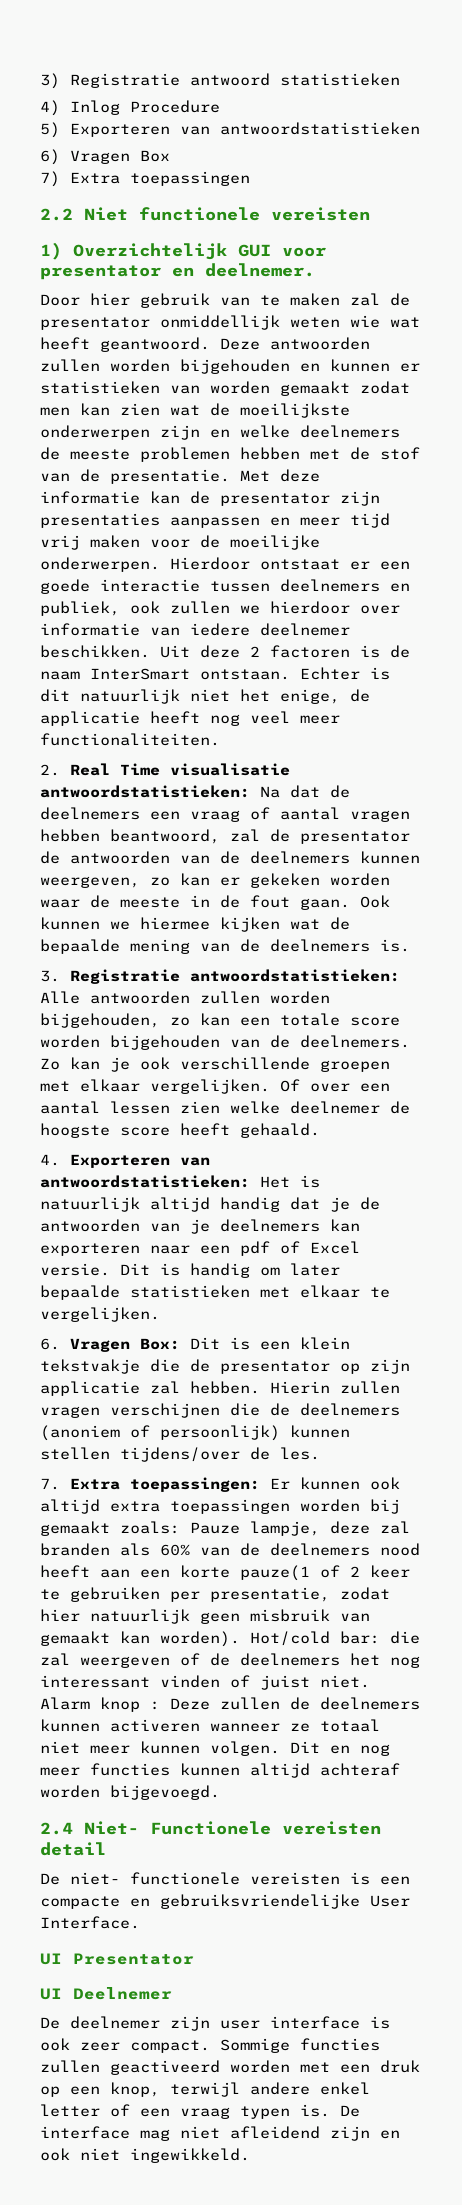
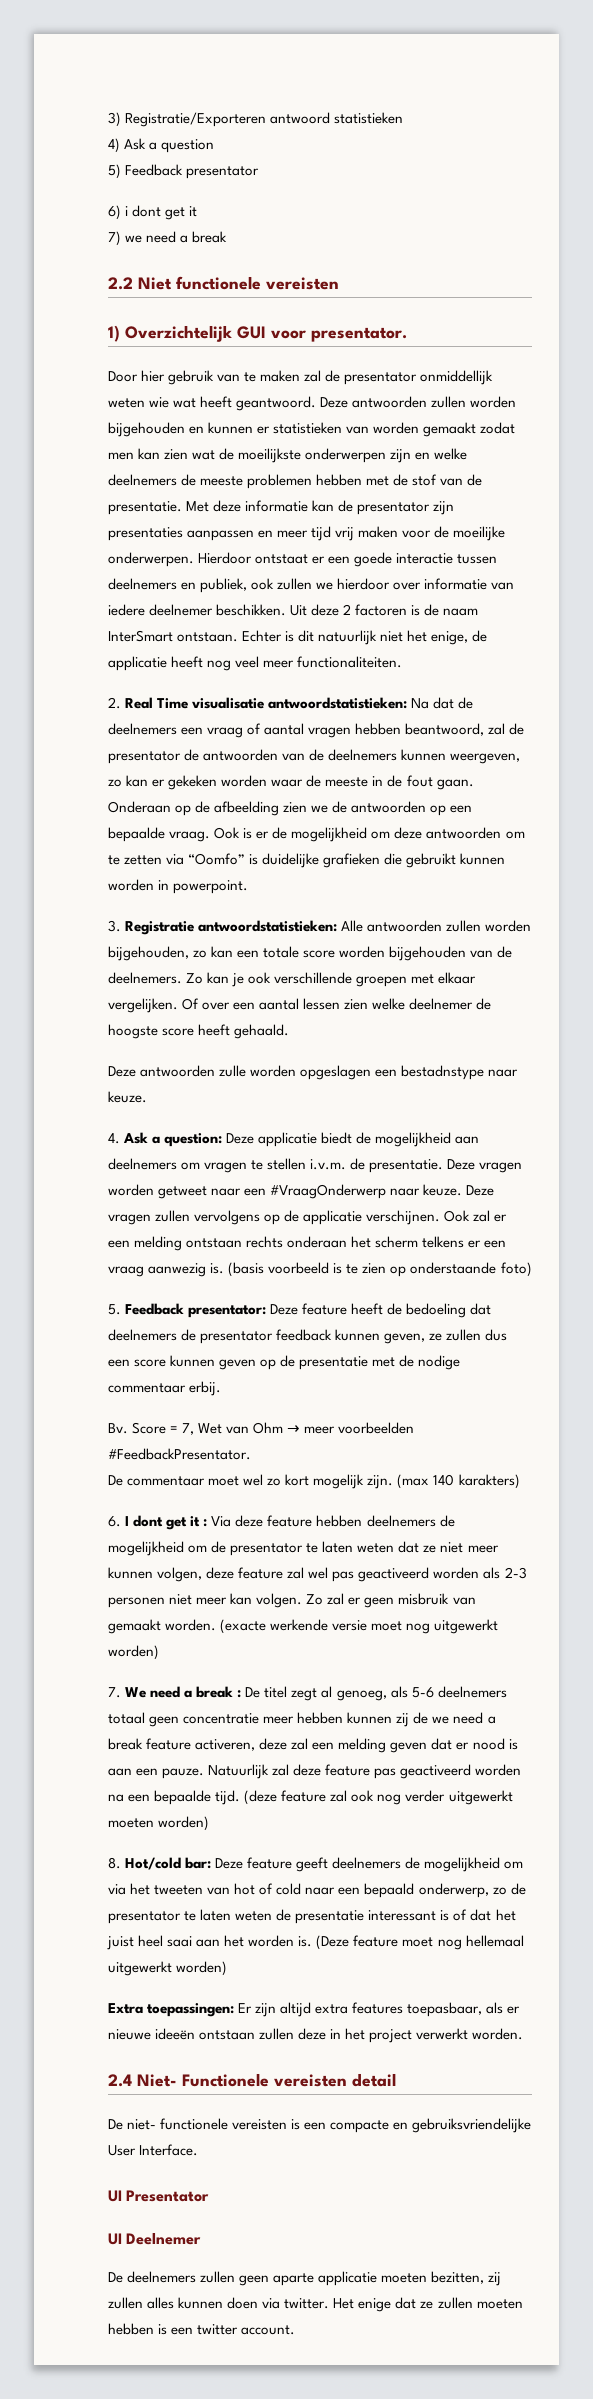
- 3) Registratie antwoord statistieken
+ 3) Registratie/Exporteren antwoord statistieken
- 4) Inlog Procedure
- 5) Exporteren van antwoordstatistieken
- 6) Vragen Box
- 7) Extra toepassingen
+ 4) Ask a question
+ 5) Feedback presentator
+ 6) i dont get it
+ 7) we need a break
- 1) Overzichtelijk GUI voor presentator en deelnemer.
+ 1) Overzichtelijk GUI voor presentator.
- Ook kunnen we hiermee kijken wat de bepaalde mening van de deelnemers is.
+ Onderaan op de afbeelding zien we de antwoorden op een bepaalde vraag. Ook is er de mogelijkheid om deze antwoorden om te zetten via “Oomfo” is duidelijke grafieken die gebruikt kunnen worden in powerpoint.
- 4. Exporteren van antwoordstatistieken: Het is natuurlijk altijd handig dat je de antwoorden van je deelnemers kan exporteren naar een pdf of Excel versie. Dit is handig om later bepaalde statistieken met elkaar te vergelijken.
- 6. Vragen Box: Dit is een klein tekstvakje die de presentator op zijn applicatie zal hebben. Hierin zullen vragen verschijnen die de deelnemers (anoniem of persoonlijk) kunnen stellen tijdens/over de les.
- 7. Extra toepassingen: Er kunnen ook altijd extra toepassingen worden bij gemaakt zoals: Pauze lampje, deze zal branden als 60% van de deelnemers nood heeft aan een korte pauze(1 of 2 keer te gebruiken per presentatie, zodat hier natuurlijk geen misbruik van gemaakt kan worden). Hot/cold bar: die zal weergeven of de deelnemers het nog interessant vinden of juist niet. Alarm knop : Deze zullen de deelnemers kunnen activeren wanneer ze totaal niet meer kunnen volgen. Dit en nog meer functies kunnen altijd achteraf worden bijgevoegd.
+ Deze antwoorden zulle worden opgeslagen een bestadnstype naar keuze.
+ 4. Ask a question: Deze applicatie biedt de mogelijkheid aan deelnemers om vragen te stellen i.v.m. de presentatie. Deze vragen worden getweet naar een #VraagOnderwerp naar keuze. Deze vragen zullen vervolgens op de applicatie verschijnen. Ook zal er een melding ontstaan rechts onderaan het scherm telkens er een vraag aanwezig is. (basis voorbeeld is te zien op onderstaande foto)
+ 5. Feedback presentator: Deze feature heeft de bedoeling dat deelnemers de presentator feedback kunnen geven, ze zullen dus een score kunnen geven op de presentatie met de nodige commentaar erbij.
+ Bv. Score = 7, Wet van Ohm → meer voorbeelden #FeedbackPresentator.
+ De commentaar moet wel zo kort mogelijk zijn. (max 140 karakters)
+ 6. I dont get it : Via deze feature hebben deelnemers de mogelijkheid om de presentator te laten weten dat ze niet meer kunnen volgen, deze feature zal wel pas geactiveerd worden als 2-3 personen niet meer kan volgen. Zo zal er geen misbruik van gemaakt worden. (exacte werkende versie moet nog uitgewerkt worden)
+ 7. We need a break : De titel zegt al genoeg, als 5-6 deelnemers totaal geen concentratie meer hebben kunnen zij de we need a break feature activeren, deze zal een melding geven dat er nood is aan een pauze. Natuurlijk zal deze feature pas geactiveerd worden na een bepaalde tijd. (deze feature zal ook nog verder uitgewerkt moeten worden)
+ 8. Hot/cold bar: Deze feature geeft deelnemers de mogelijkheid om via het tweeten van hot of cold naar een bepaald onderwerp, zo de presentator te laten weten de presentatie interessant is of dat het juist heel saai aan het worden is. (Deze feature moet nog hellemaal uitgewerkt worden)
+ Extra toepassingen: Er zijn altijd extra features toepasbaar, als er nieuwe ideeën ontstaan zullen deze in het project verwerkt worden.
- De deelnemer zijn user interface is ook zeer compact. Sommige functies zullen geactiveerd worden met een druk op een knop, terwijl andere enkel letter of een vraag typen is. De interface mag niet afleidend zijn en ook niet ingewikkeld.
+ De deelnemers zullen geen aparte applicatie moeten bezitten, zij zullen alles kunnen doen via twitter. Het enige dat ze zullen moeten hebben is een twitter account.

